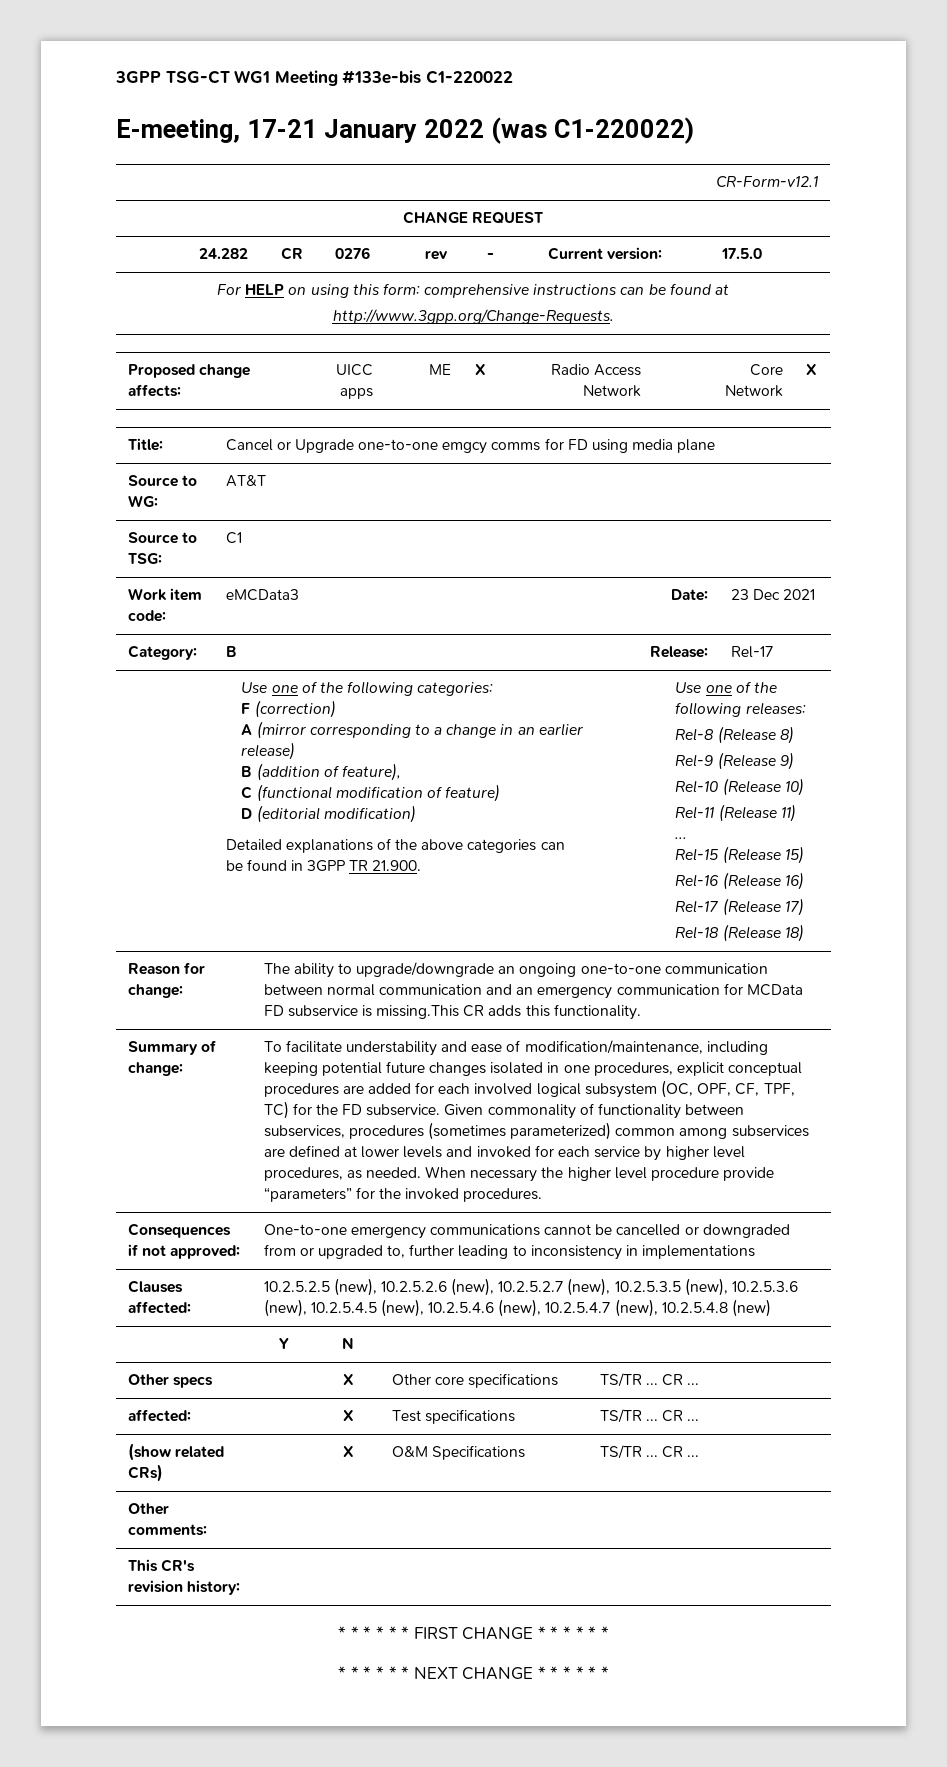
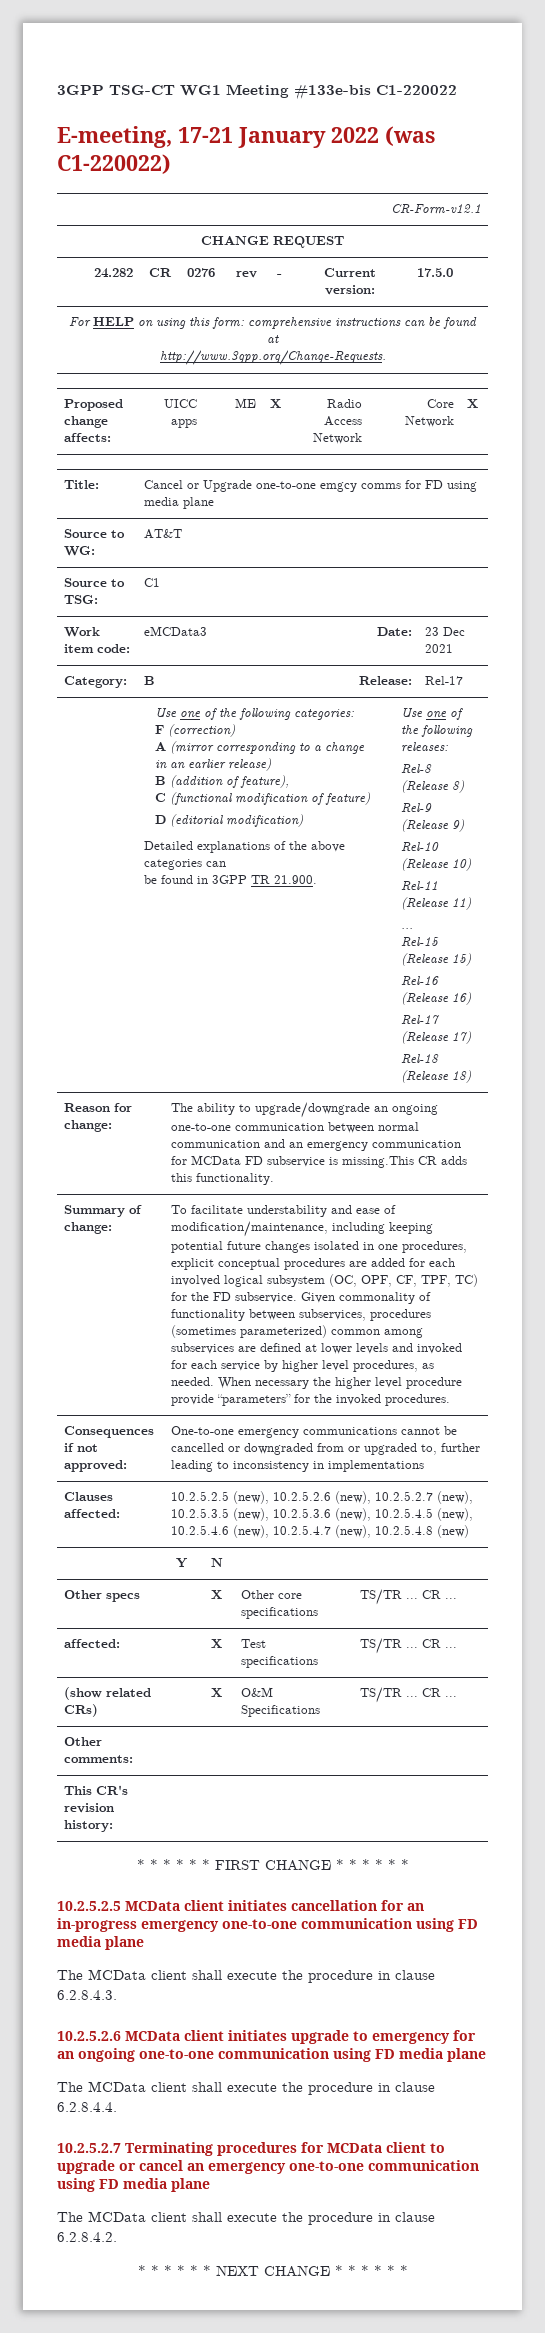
+ 10.2.5.2.5 MCData client initiates cancellation for an in-progress emergency one-to-one communication using FD media plane
+ The MCData client shall execute the procedure in clause 6.2.8.4.3.
+ 10.2.5.2.6 MCData client initiates upgrade to emergency for an ongoing one-to-one communication using FD media plane
+ The MCData client shall execute the procedure in clause 6.2.8.4.4.
+ 10.2.5.2.7 Terminating procedures for MCData client to upgrade or cancel an emergency one-to-one communication using FD media plane
+ The MCData client shall execute the procedure in clause 6.2.8.4.2.

